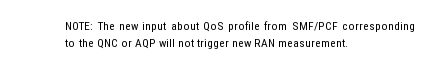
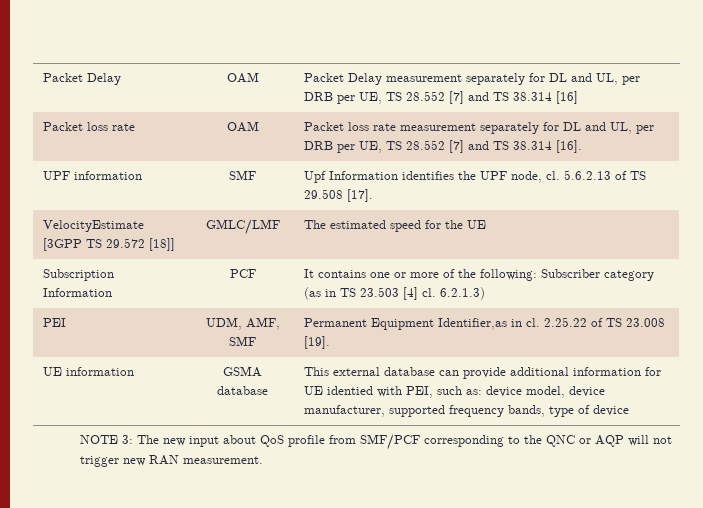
- NOTE: The new input about QoS profile from SMF/PCF corresponding to the QNC or AQP will not trigger new RAN measurement.
+ Packet Delay | OAM | Packet Delay measurement separately for DL and UL, per DRB per UE, TS 28.552 [7] and TS 38.314 [16]
+ Packet loss rate | OAM | Packet loss rate measurement separately for DL and UL, per DRB per UE, TS 28.552 [7] and TS 38.314 [16].
+ UPF information | SMF | Upf Information identifies the UPF node, cl. 5.6.2.13 of TS 29.508 [17].
+ VelocityEstimate [3GPP TS 29.572 [18]] | GMLC/LMF | The estimated speed for the UE
+ Subscription Information | PCF | It contains one or more of the following: Subscriber category (as in TS 23.503 [4] cl. 6.2.1.3)
+ PEI | UDM, AMF, SMF | Permanent Equipment Identifier,as in cl. 2.25.22 of TS 23.008 [19].
+ UE information | GSMA database | This external database can provide additional information for UE identied with PEI, such as: device model, device manufacturer, supported frequency bands, type of device
+ NOTE 3: The new input about QoS profile from SMF/PCF corresponding to the QNC or AQP will not trigger new RAN measurement.

